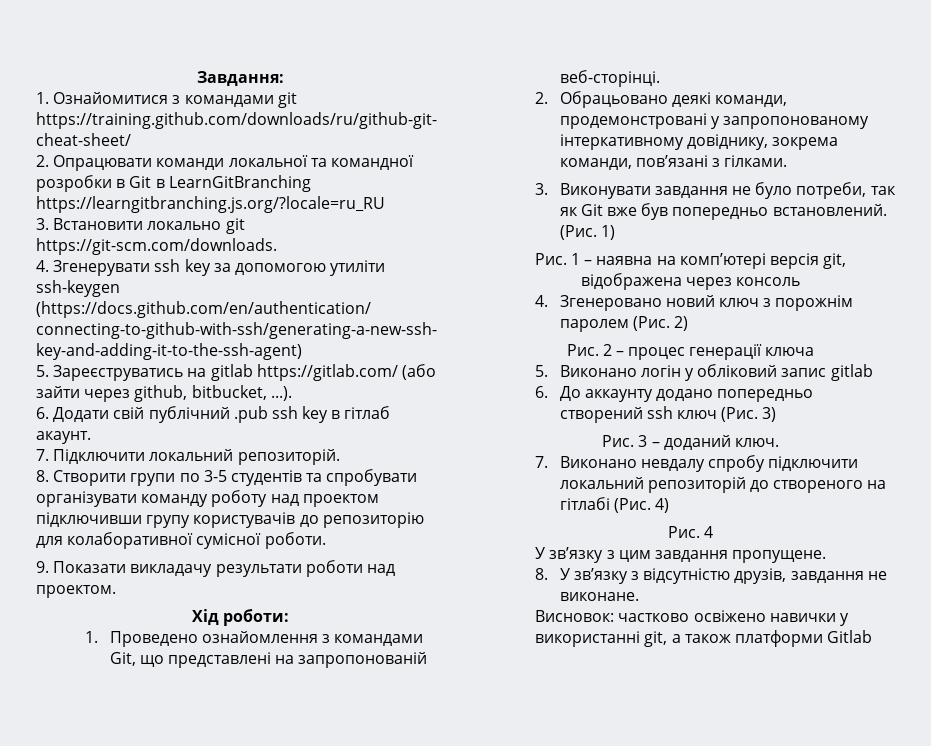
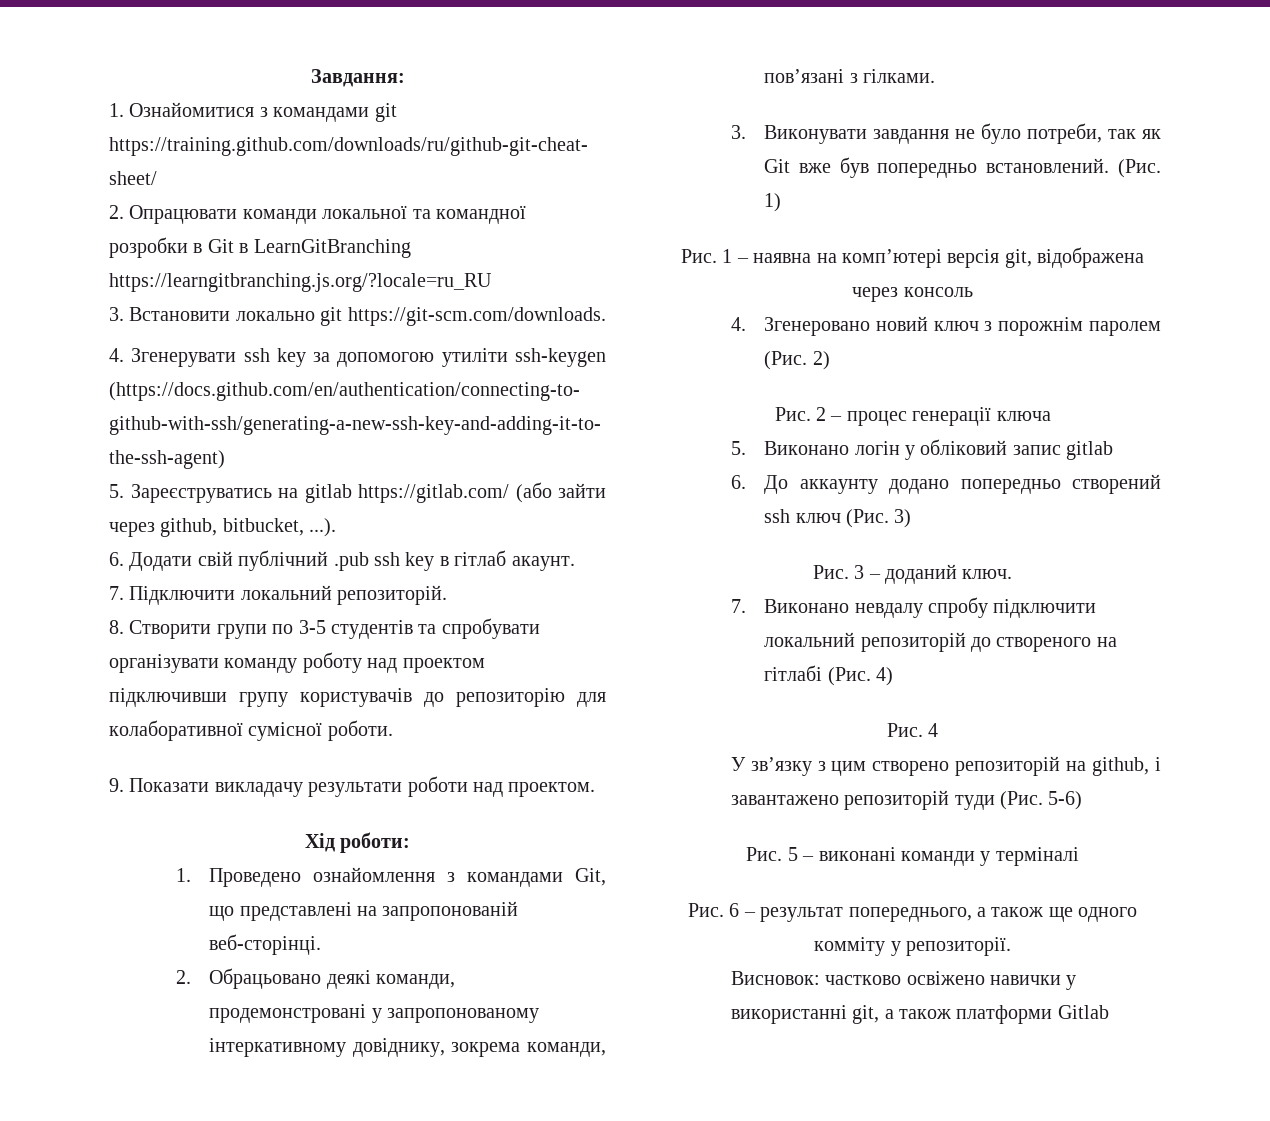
- У зв’язку з цим завдання пропущене.
- 8. У зв’язку з відсутністю друзів, завдання не виконане.
+ У зв’язку з цим створено репозиторій на github, і завантажено репозиторій туди (Рис. 5-6)
+ Рис. 5 – виконані команди у терміналі
+ Рис. 6 – результат попереднього, а також ще одного комміту у репозиторії.

